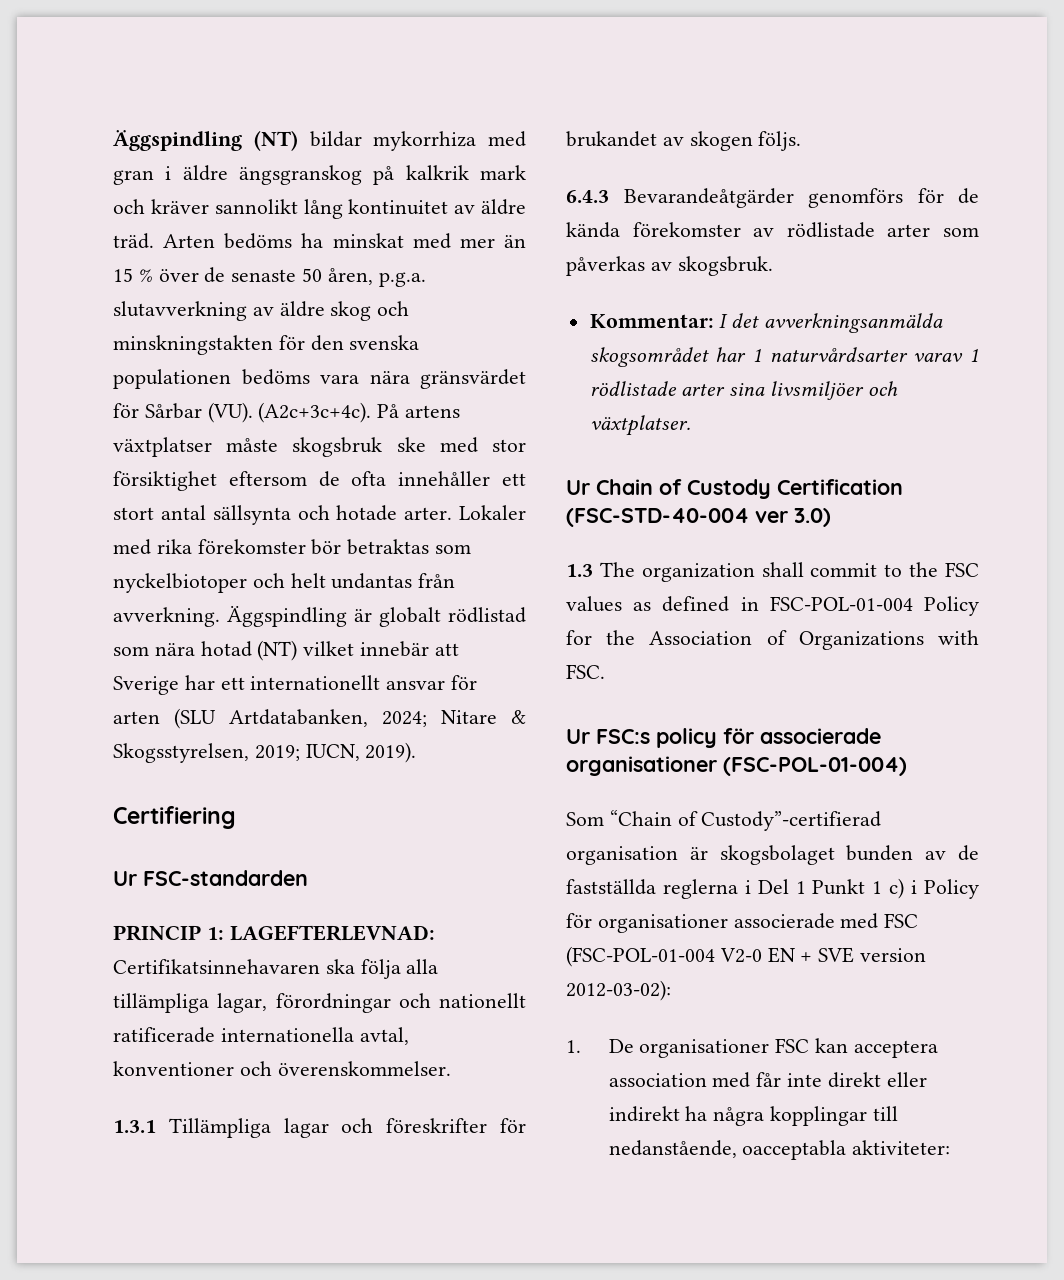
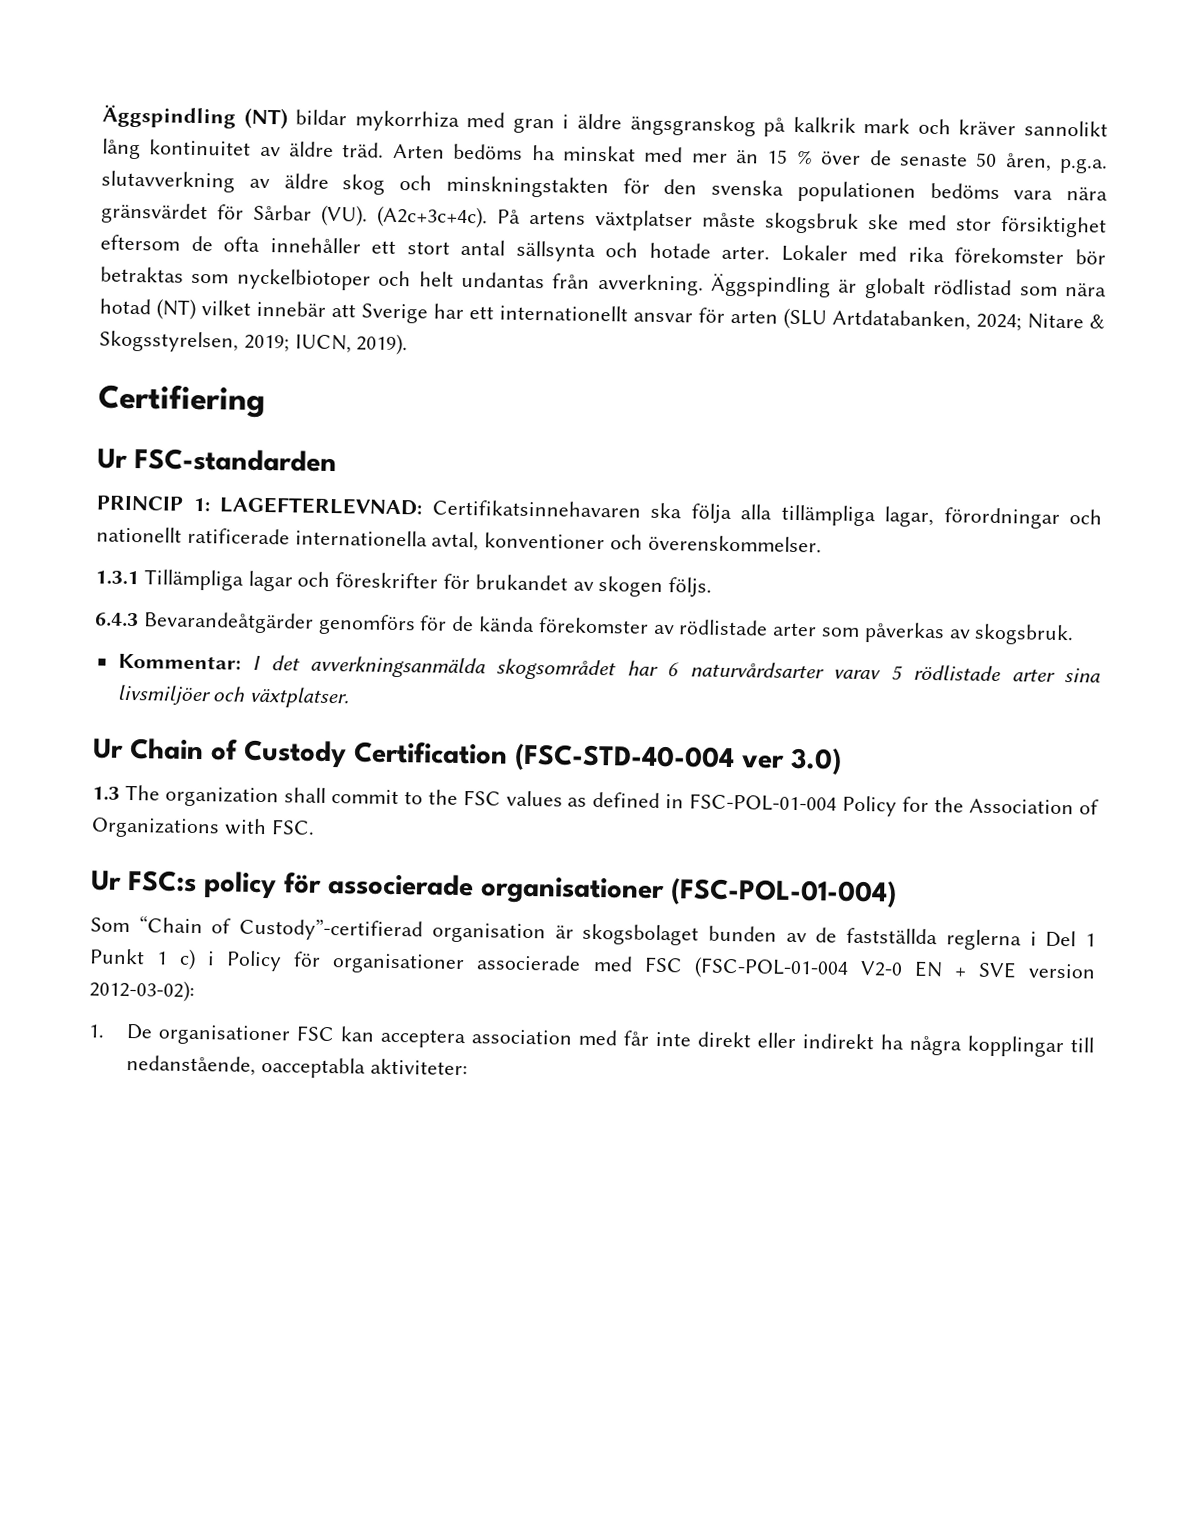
- Kommentar: I det avverkningsanmälda skogsområdet har 1 naturvårdsarter varav 1 rödlistade arter sina livsmiljöer och växtplatser.
+ Kommentar: I det avverkningsanmälda skogsområdet har 6 naturvårdsarter varav 5 rödlistade arter sina livsmiljöer och växtplatser.

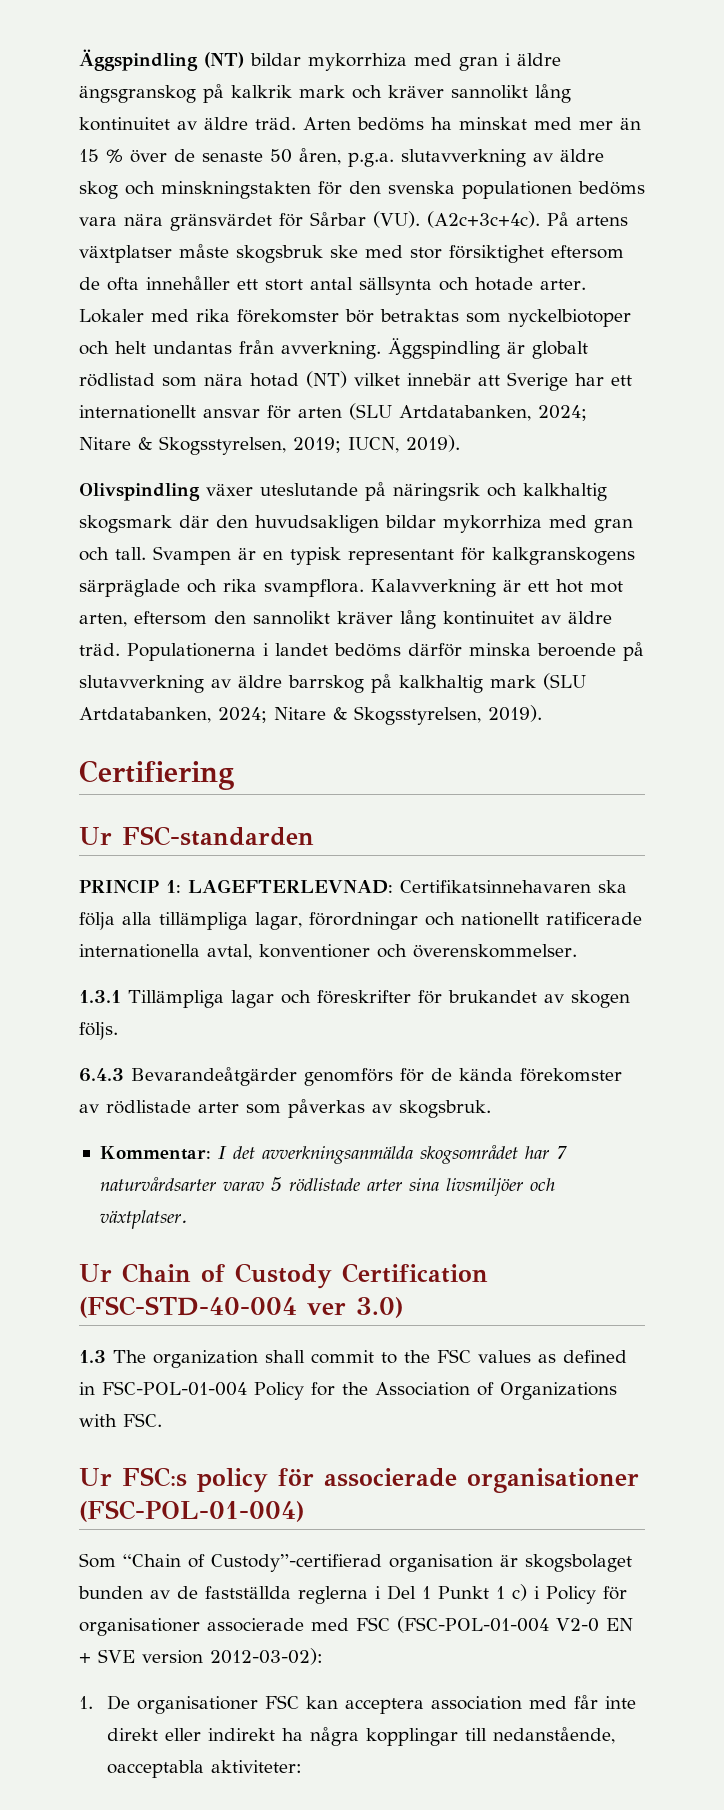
+ Olivspindling växer uteslutande på näringsrik och kalkhaltig skogsmark där den huvudsakligen bildar mykorrhiza med gran och tall. Svampen är en typisk representant för kalkgranskogens särpräglade och rika svampflora. Kalavverkning är ett hot mot arten, eftersom den sannolikt kräver lång kontinuitet av äldre träd. Populationerna i landet bedöms därför minska beroende på slutavverkning av äldre barrskog på kalkhaltig mark (SLU Artdatabanken, 2024; Nitare & Skogsstyrelsen, 2019).
- Kommentar: I det avverkningsanmälda skogsområdet har 6 naturvårdsarter varav 5 rödlistade arter sina livsmiljöer och växtplatser.
+ Kommentar: I det avverkningsanmälda skogsområdet har 7 naturvårdsarter varav 5 rödlistade arter sina livsmiljöer och växtplatser.

